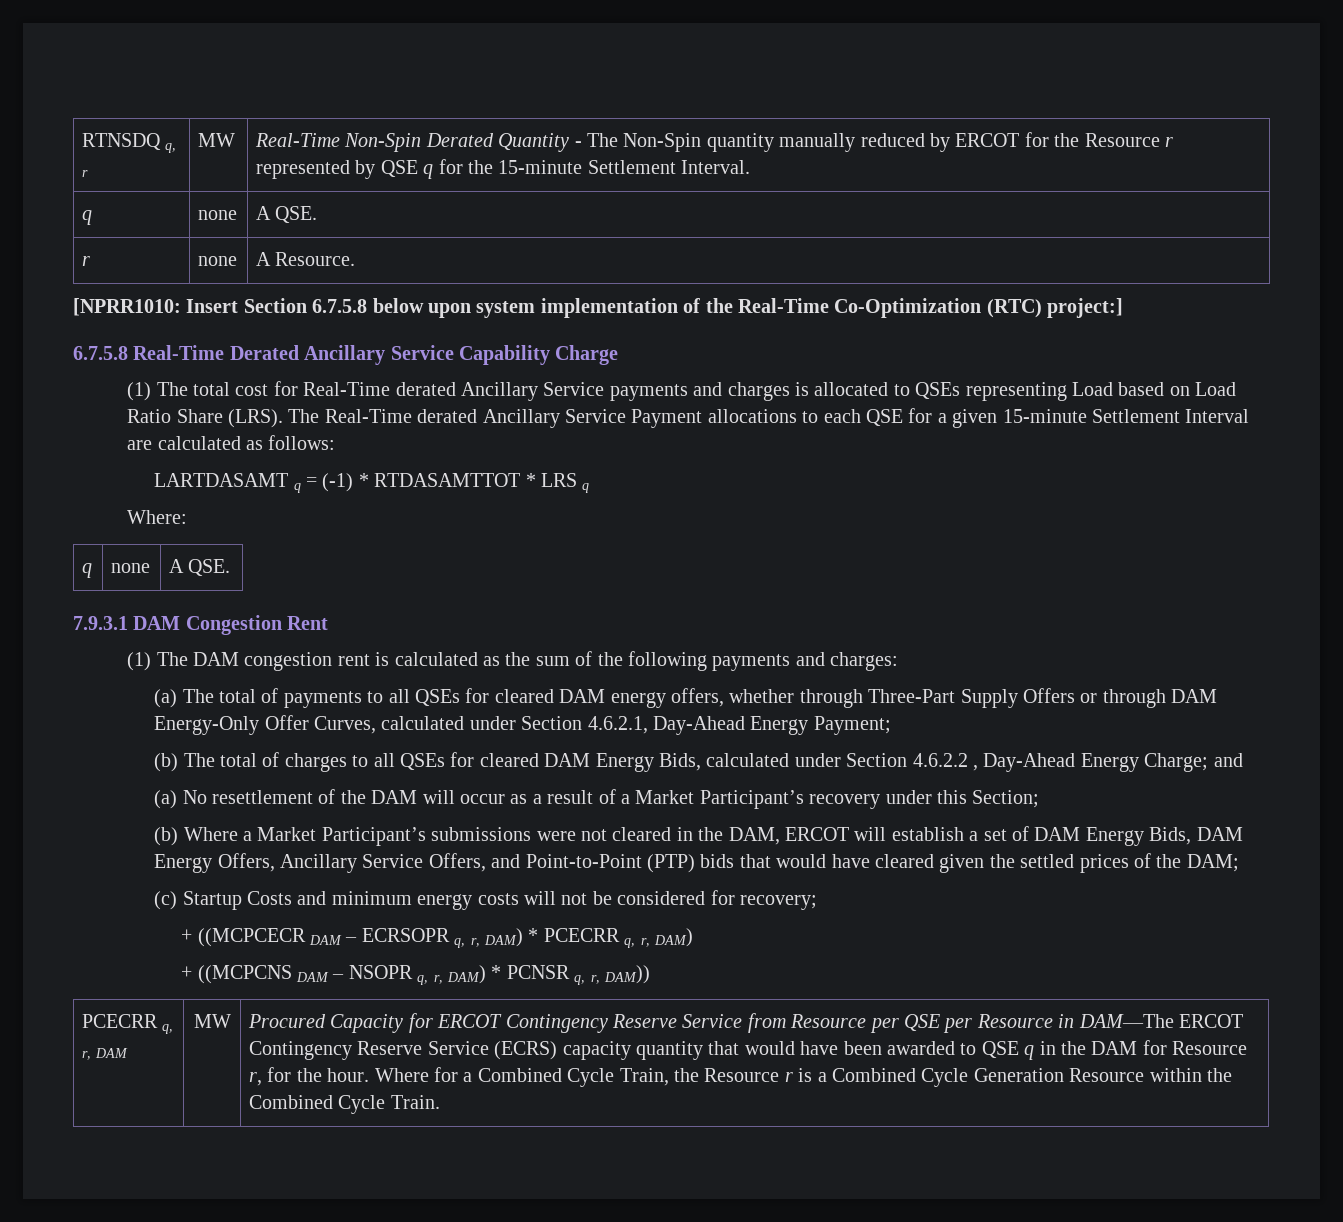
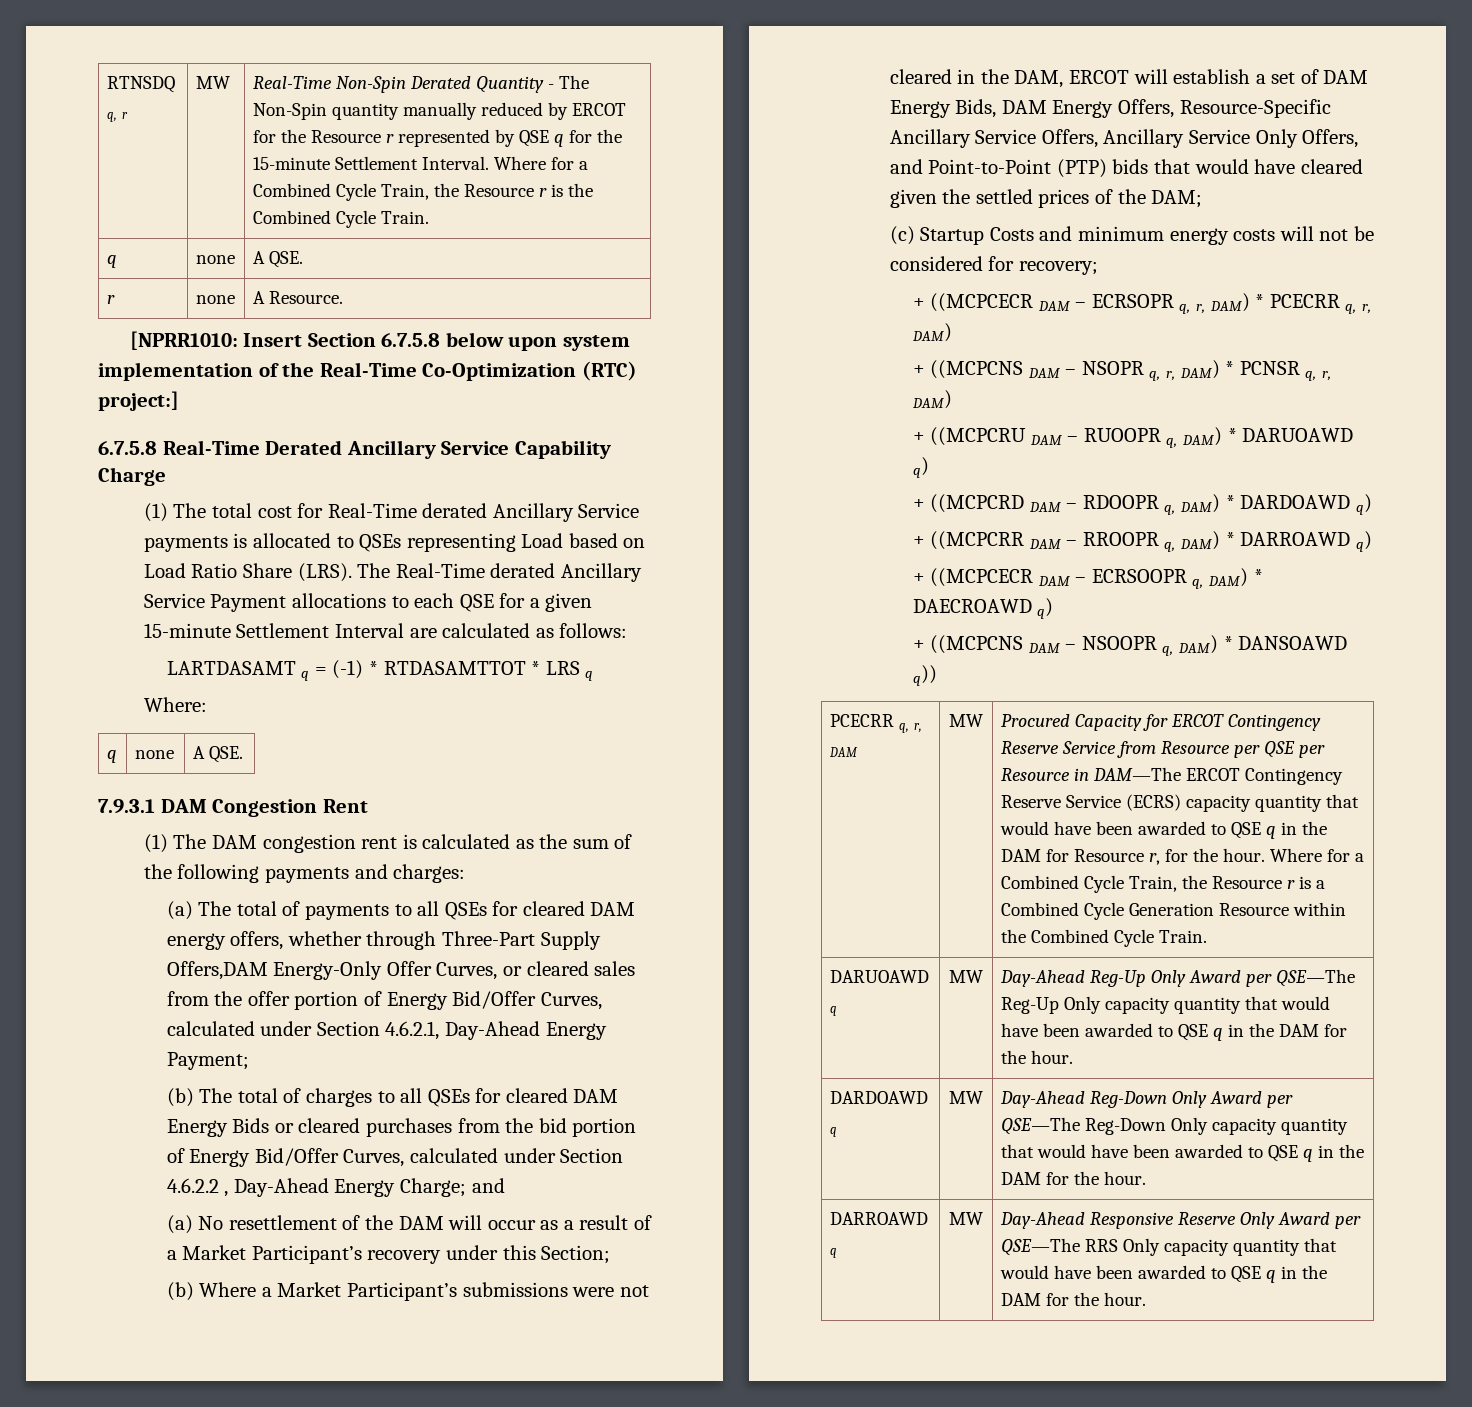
+ Where for a Combined Cycle Train, the Resource r is the Combined Cycle Train.
- (1) The total cost for Real-Time derated Ancillary Service payments and charges is allocated to QSEs representing Load based on Load Ratio Share (LRS).
+ (1) The total cost for Real-Time derated Ancillary Service payments is allocated to QSEs representing Load based on Load Ratio Share (LRS).
- (a) The total of payments to all QSEs for cleared DAM energy offers, whether through Three-Part Supply Offers or through DAM Energy-Only Offer Curves, calculated under Section 4.6.2.1, Day-Ahead Energy Payment;
+ (a) The total of payments to all QSEs for cleared DAM energy offers, whether through Three-Part Supply Offers,DAM Energy-Only Offer Curves, or cleared sales from the offer portion of Energy Bid/Offer Curves, calculated under Section 4.6.2.1, Day-Ahead Energy Payment;
- (b) The total of charges to all QSEs for cleared DAM Energy Bids, calculated under Section 4.6.2.2 , Day-Ahead Energy Charge; and
+ (b) The total of charges to all QSEs for cleared DAM Energy Bids or cleared purchases from the bid portion of Energy Bid/Offer Curves, calculated under Section 4.6.2.2 , Day-Ahead Energy Charge; and
- (b) Where a Market Participant’s submissions were not cleared in the DAM, ERCOT will establish a set of DAM Energy Bids, DAM Energy Offers, Ancillary Service Offers, and Point-to-Point (PTP) bids that would have cleared given the settled prices of the DAM;
+ (b) Where a Market Participant’s submissions were not cleared in the DAM, ERCOT will establish a set of DAM Energy Bids, DAM Energy Offers, Resource-Specific Ancillary Service Offers, Ancillary Service Only Offers, and Point-to-Point (PTP) bids that would have cleared given the settled prices of the DAM;
- + ((MCPCNS DAM – NSOPR q, r, DAM) * PCNSR q, r, DAM))
+ + ((MCPCNS DAM – NSOPR q, r, DAM) * PCNSR q, r, DAM)
+ + ((MCPCRU DAM – RUOOPR q, DAM) * DARUOAWD q)
+ + ((MCPCRD DAM – RDOOPR q, DAM) * DARDOAWD q)
+ + ((MCPCRR DAM – RROOPR q, DAM) * DARROAWD q)
+ + ((MCPCECR DAM – ECRSOOPR q, DAM) * DAECROAWD q)
+ + ((MCPCNS DAM – NSOOPR q, DAM) * DANSOAWD q))
+ DARUOAWD q | MW | Day-Ahead Reg-Up Only Award per QSE—The Reg-Up Only capacity quantity that would have been awarded to QSE q in the DAM for the hour.
+ DARDOAWD q | MW | Day-Ahead Reg-Down Only Award per QSE—The Reg-Down Only capacity quantity that would have been awarded to QSE q in the DAM for the hour.
+ DARROAWD q | MW | Day-Ahead Responsive Reserve Only Award per QSE—The RRS Only capacity quantity that would have been awarded to QSE q in the DAM for the hour.

